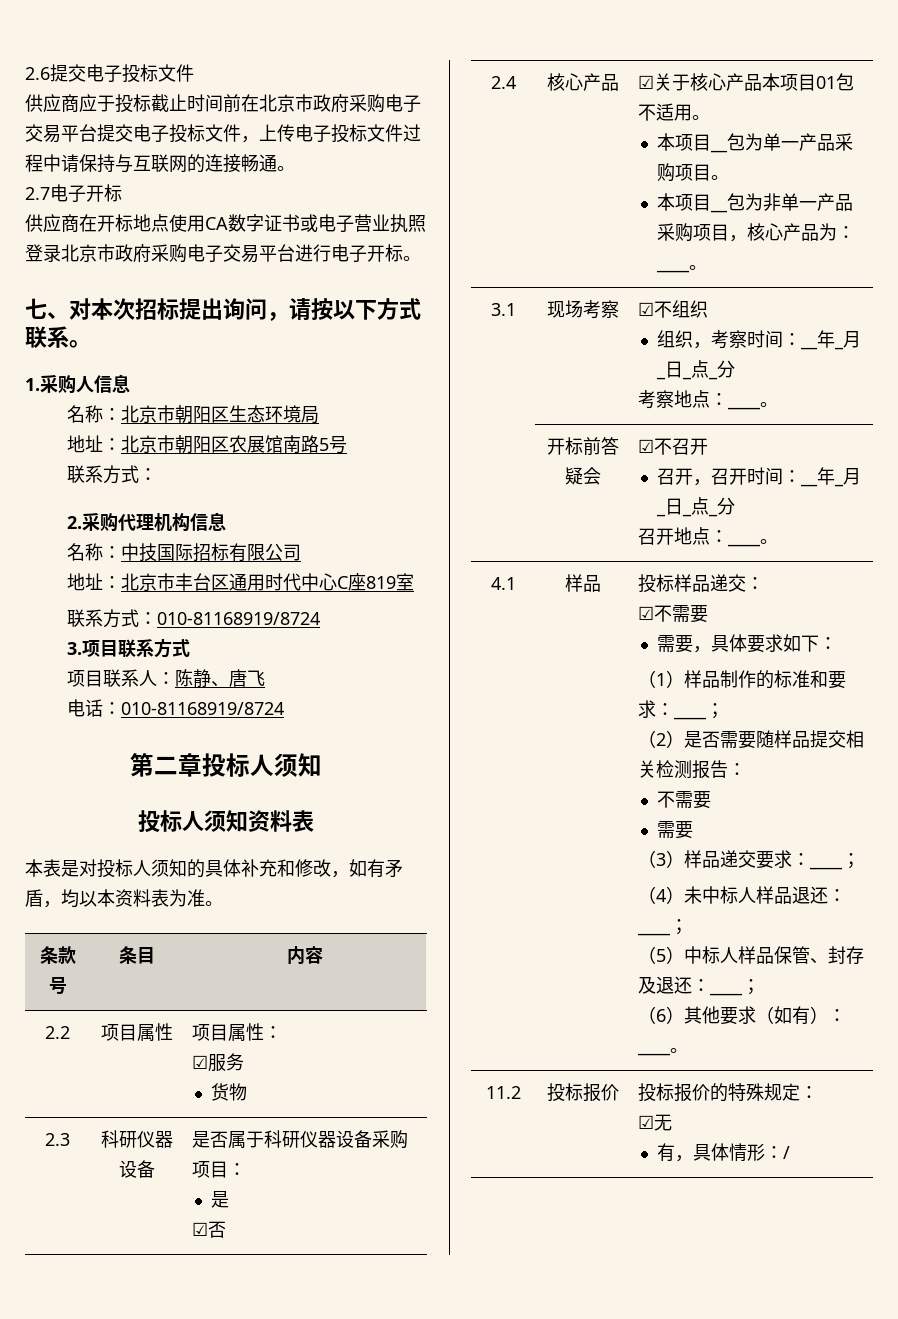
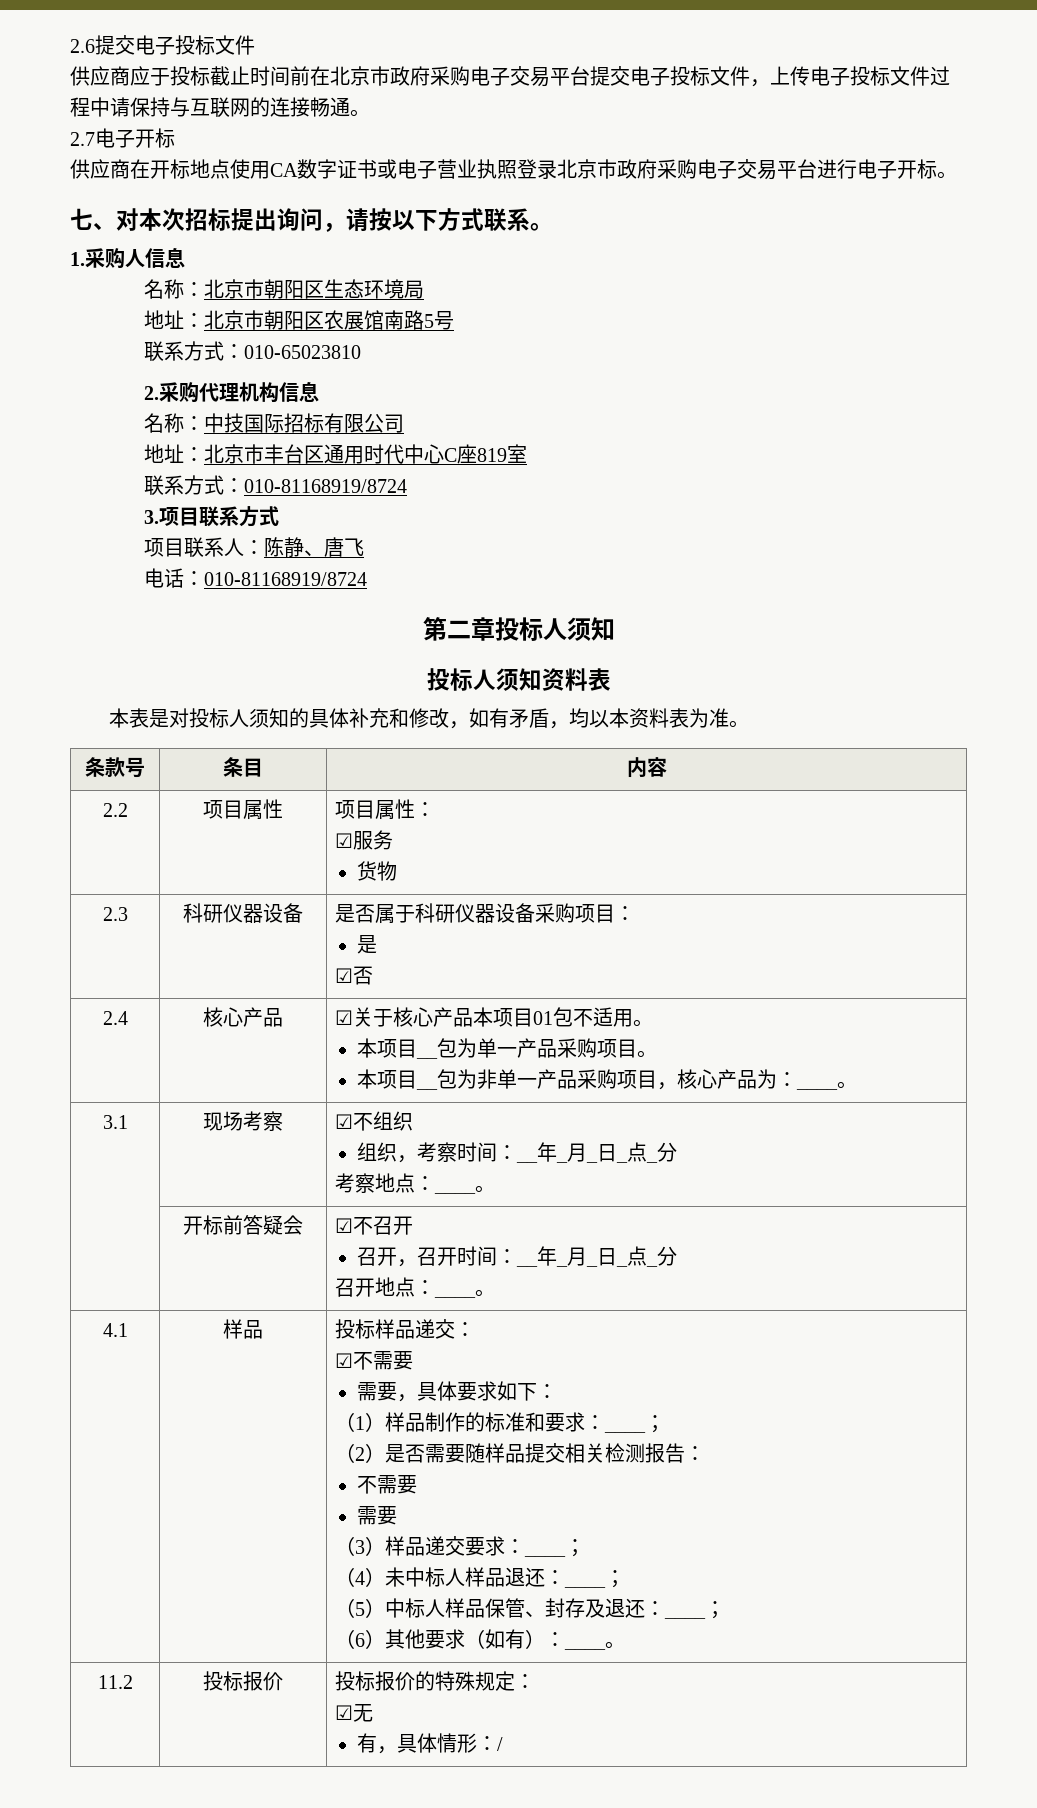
  地址：北京市朝阳区农展馆南路5号
- 联系方式：
+ 联系方式：010-65023810

